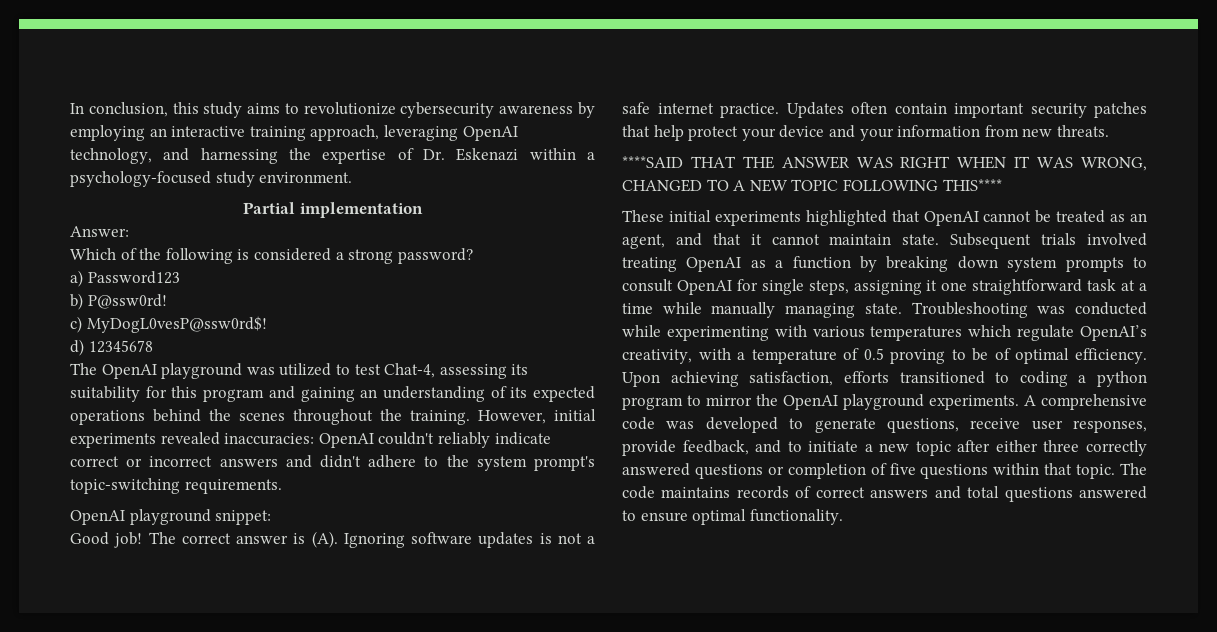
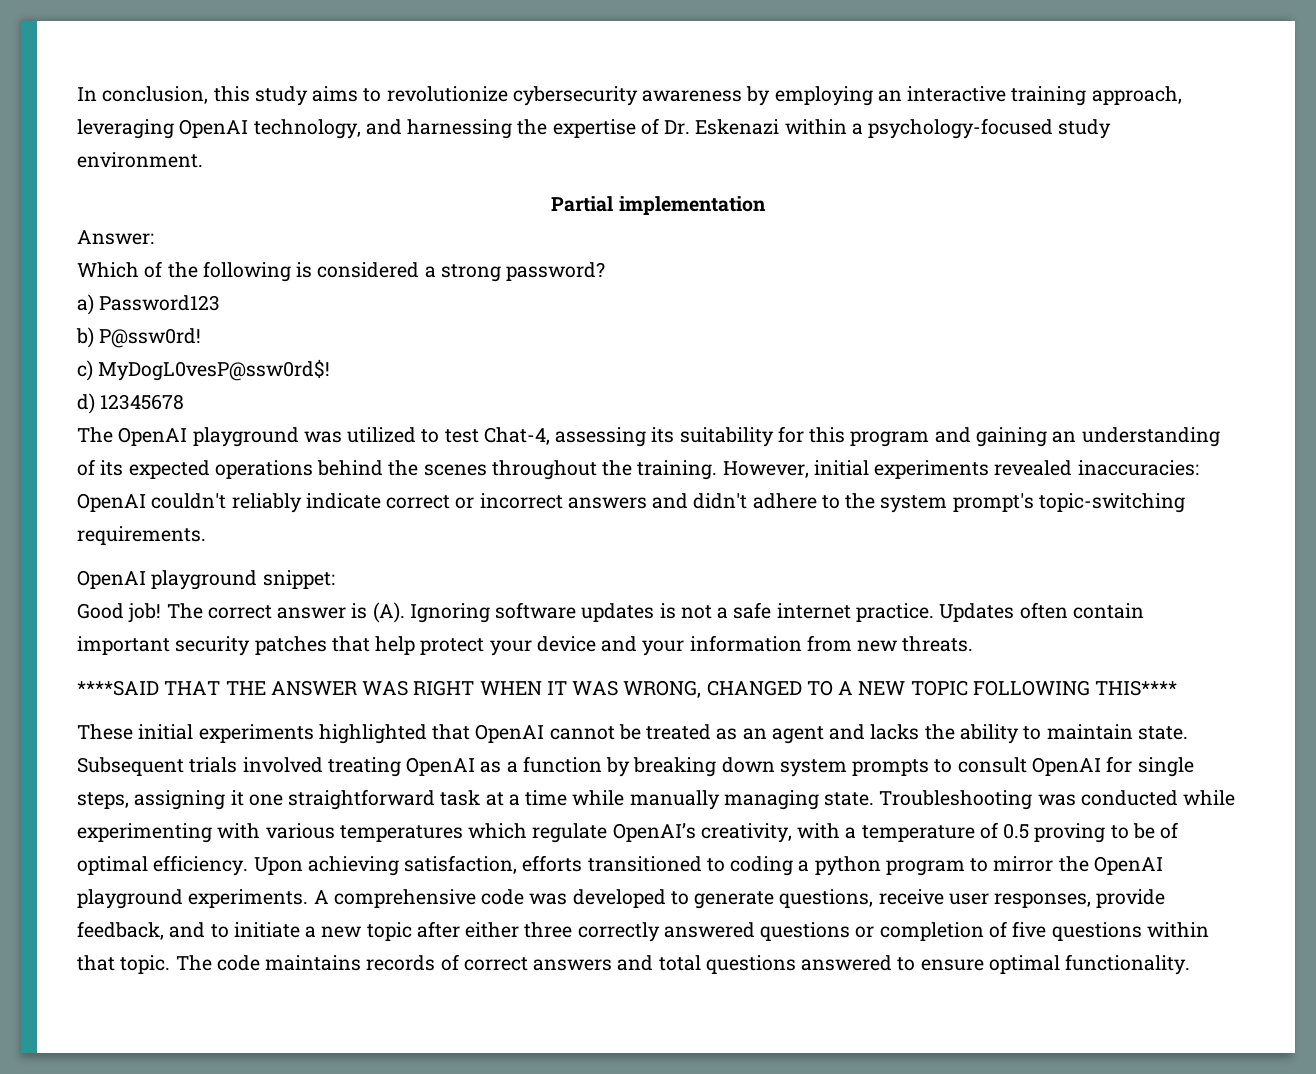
- These initial experiments highlighted that OpenAI cannot be treated as an agent, and that it cannot maintain state.
+ These initial experiments highlighted that OpenAI cannot be treated as an agent and lacks the ability to maintain state.

